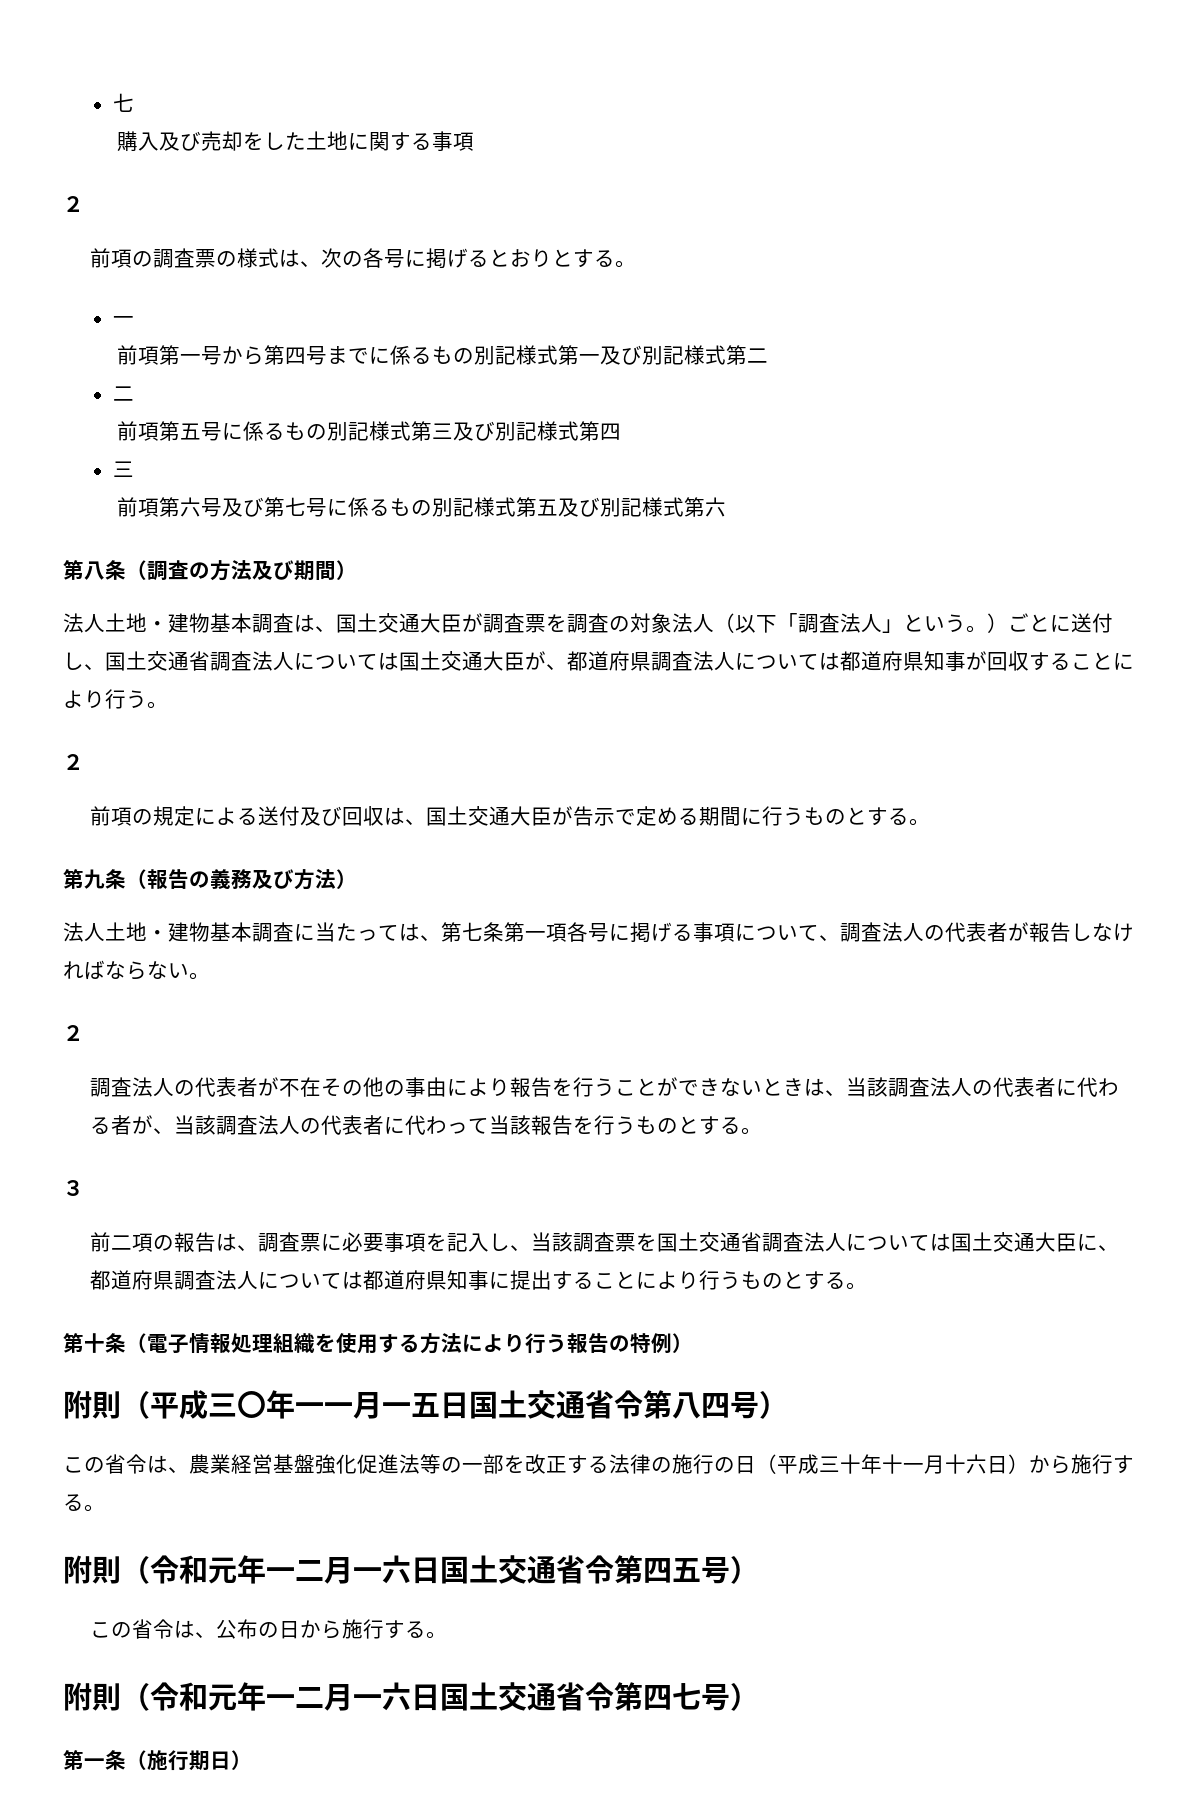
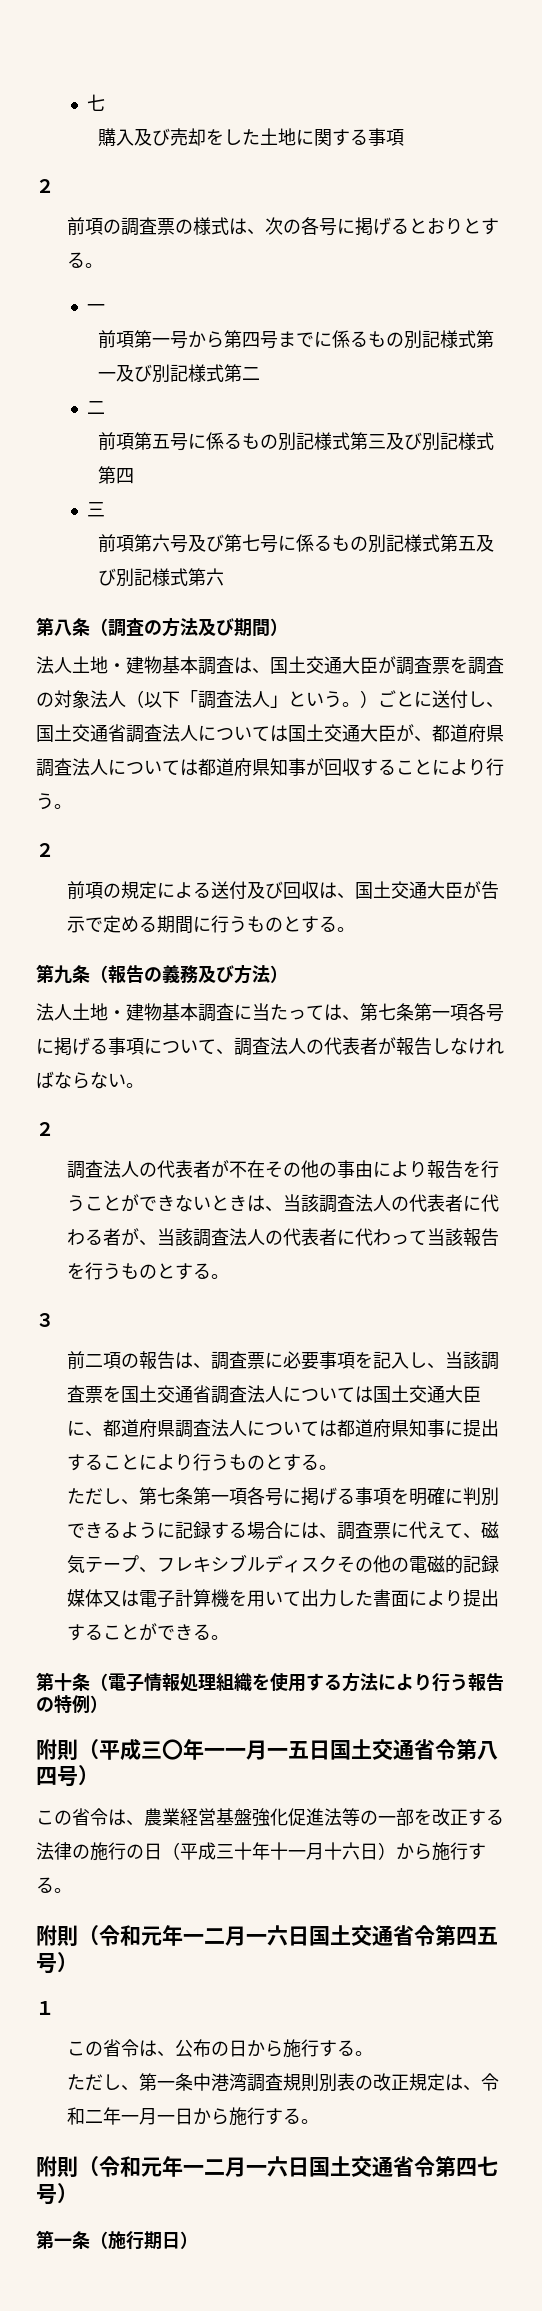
+ ただし、第七条第一項各号に掲げる事項を明確に判別できるように記録する場合には、調査票に代えて、磁気テープ、フレキシブルディスクその他の電磁的記録媒体又は電子計算機を用いて出力した書面により提出することができる。
+ １
+ ただし、第一条中港湾調査規則別表の改正規定は、令和二年一月一日から施行する。

